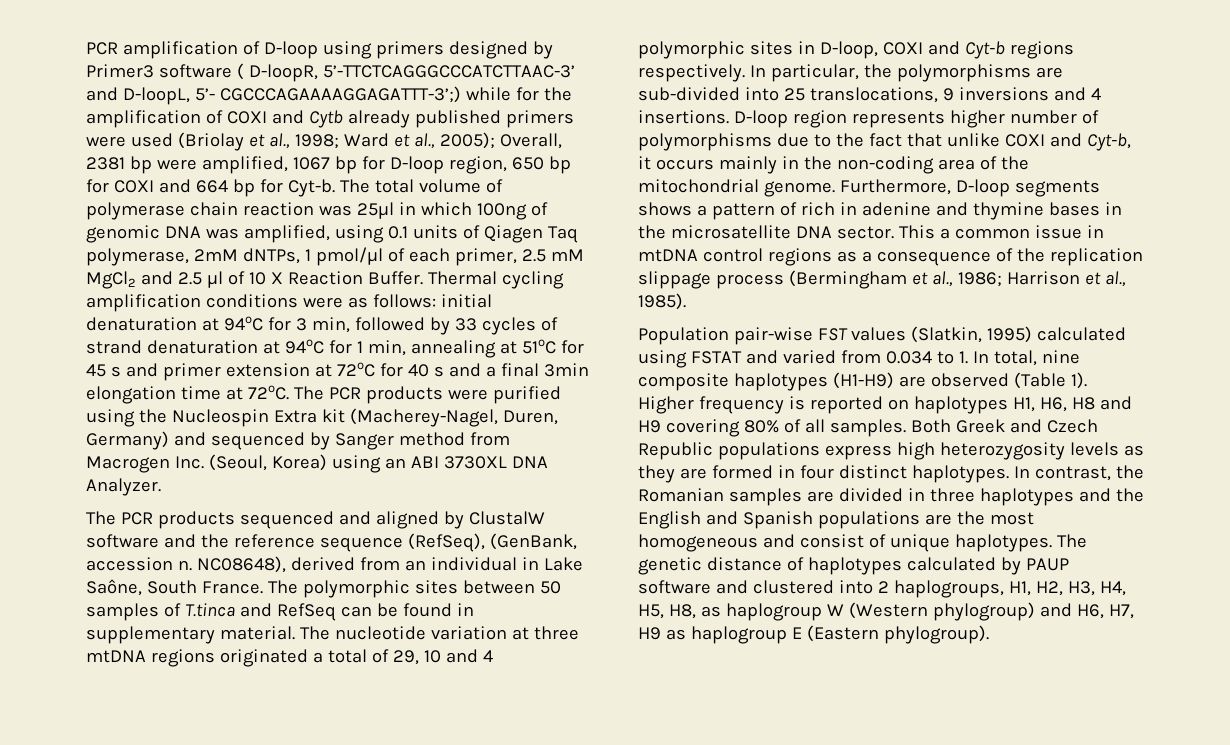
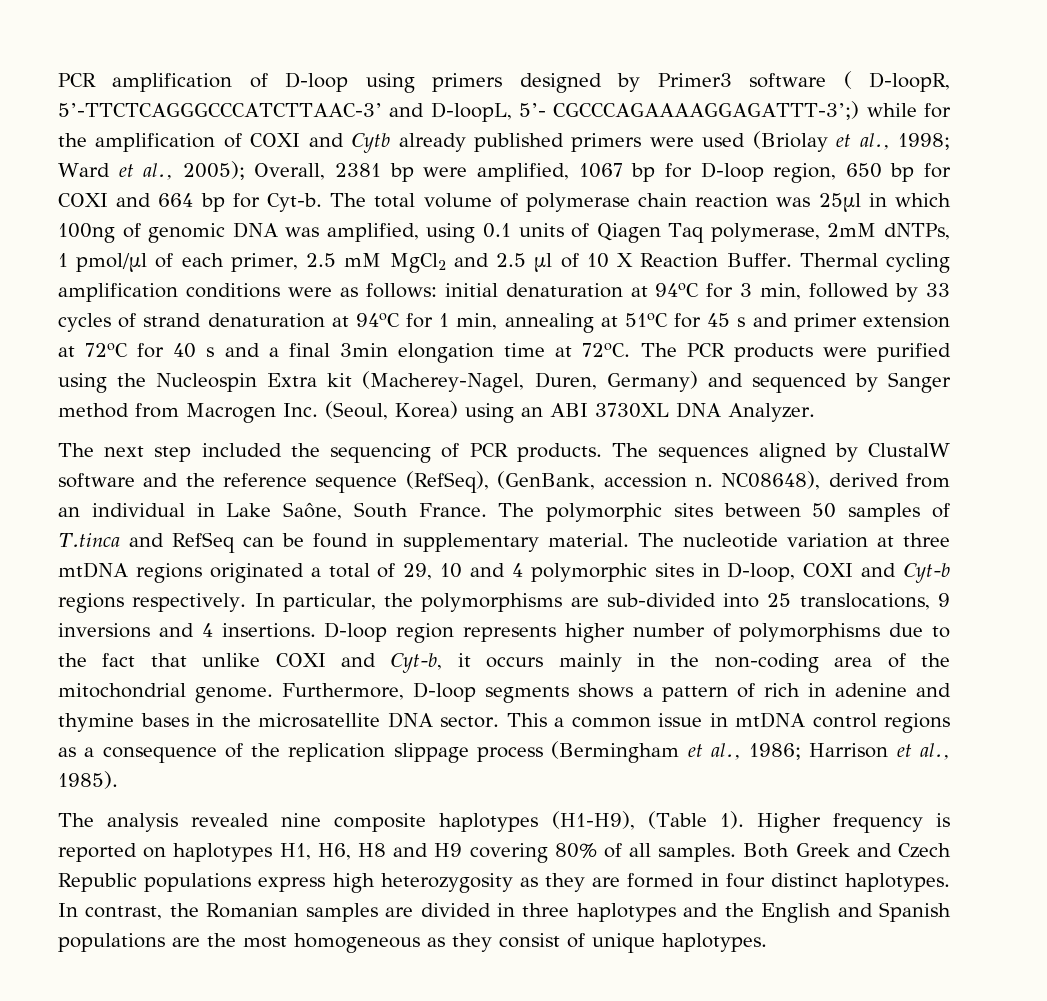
- The PCR products sequenced and aligned by ClustalW software and the reference sequence (RefSeq), (GenBank, accession n.
+ The next step included the sequencing of PCR products. The sequences aligned by ClustalW software and the reference sequence (RefSeq), (GenBank, accession n.
- Population pair-wise FST values (Slatkin, 1995) calculated using FSTAT and varied from 0.034 to 1. In total, nine composite haplotypes (H1-H9) are observed (Table 1).
+ The analysis revealed nine composite haplotypes (H1-H9), (Table 1).
- Both Greek and Czech Republic populations express high heterozygosity levels as they are formed in four distinct haplotypes.
+ Both Greek and Czech Republic populations express high heterozygosity as they are formed in four distinct haplotypes.
- In contrast, the Romanian samples are divided in three haplotypes and the English and Spanish populations are the most homogeneous and consist of unique haplotypes. The genetic distance of haplotypes calculated by PAUP software and clustered into 2 haplogroups, H1, H2, H3, H4, H5, H8, as haplogroup W (Western phylogroup) and H6, H7, H9 as haplogroup E (Eastern phylogroup).
+ In contrast, the Romanian samples are divided in three haplotypes and the English and Spanish populations are the most homogeneous as they consist of unique haplotypes.

